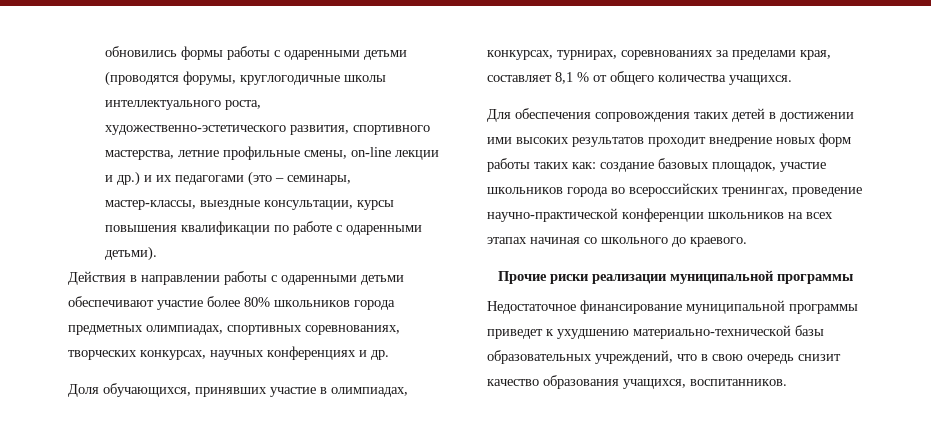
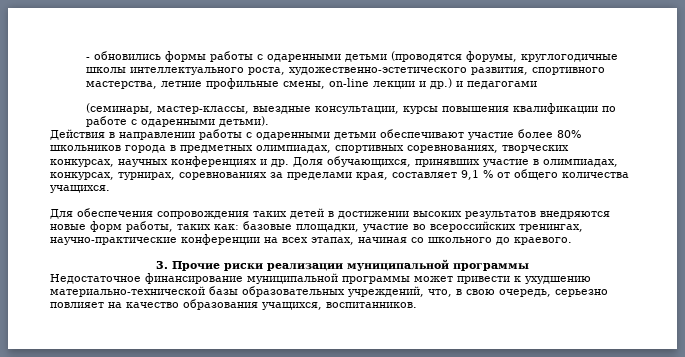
- обновились формы работы с одаренными детьми (проводятся форумы, круглогодичные школы интеллектуального роста, художественно-эстетического развития, спортивного мастерства, летние профильные смены, on-line лекции и др.) и их педагогами (это – семинары, мастер-классы, выездные консультации, курсы повышения квалификации по работе с одаренными детьми).
+ - обновились формы работы с одаренными детьми (проводятся форумы, круглогодичные школы интеллектуального роста, художественно-эстетического развития, спортивного мастерства, летние профильные смены, on-line лекции и др.) и педагогами
+ (семинары, мастер-классы, выездные консультации, курсы повышения квалификации по работе с одаренными детьми).
- Действия в направлении работы с одаренными детьми обеспечивают участие более 80% школьников города предметных олимпиадах, спортивных соревнованиях, творческих конкурсах, научных конференциях и др.
- Доля обучающихся, принявших участие в олимпиадах, конкурсах, турнирах, соревнованиях за пределами края, составляет 8,1 % от общего количества учащихся.
+ Действия в направлении работы с одаренными детьми обеспечивают участие более 80% школьников города в предметных олимпиадах, спортивных соревнованиях, творческих конкурсах, научных конференциях и др. Доля обучающихся, принявших участие в олимпиадах, конкурсах, турнирах, соревнованиях за пределами края, составляет 9,1 % от общего количества учащихся.
- Для обеспечения сопровождения таких детей в достижении ими высоких результатов проходит внедрение новых форм работы таких как: создание базовых площадок, участие школьников города во всероссийских тренингах, проведение научно-практической конференции школьников на всех этапах начиная со школьного до краевого.
+ Для обеспечения сопровождения таких детей в достижении высоких результатов внедряются новые форм работы, таких как: базовые площадки, участие во всероссийских тренингах, научно-практические конференции на всех этапах, начиная со школьного до краевого.
- Прочие риски реализации муниципальной программы
+ 3. Прочие риски реализации муниципальной программы
- Недостаточное финансирование муниципальной программы приведет к ухудшению материально-технической базы образовательных учреждений, что в свою очередь снизит качество образования учащихся, воспитанников.
+ Недостаточное финансирование муниципальной программы может привести к ухудшению материально-технической базы образовательных учреждений, что, в свою очередь, серьезно повлияет на качество образования учащихся, воспитанников.

